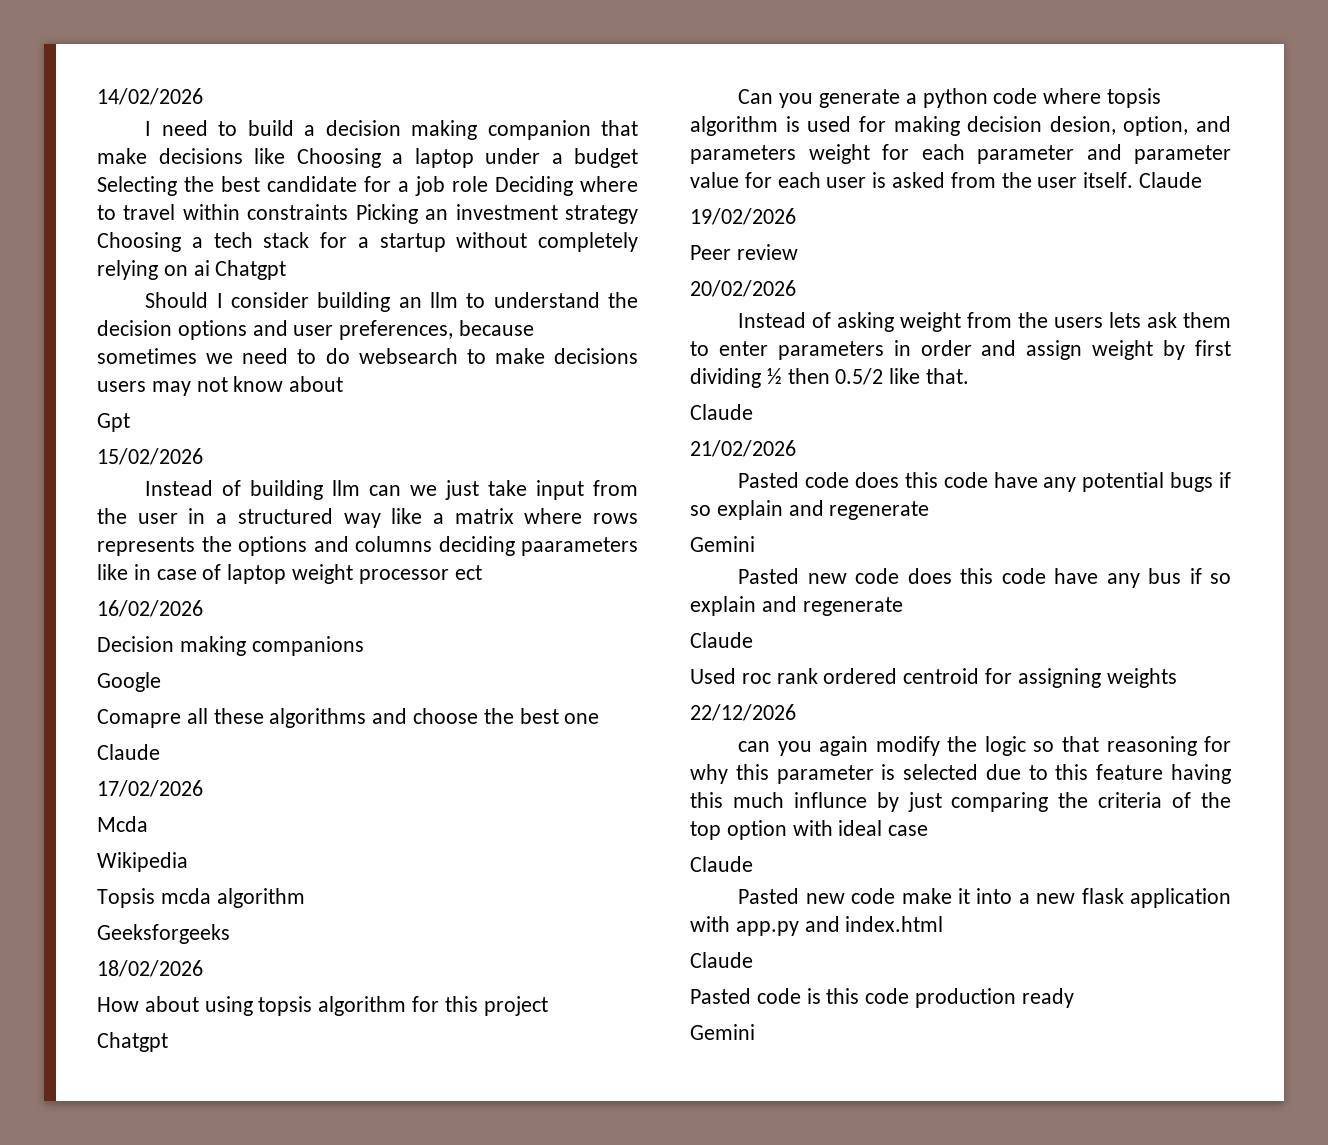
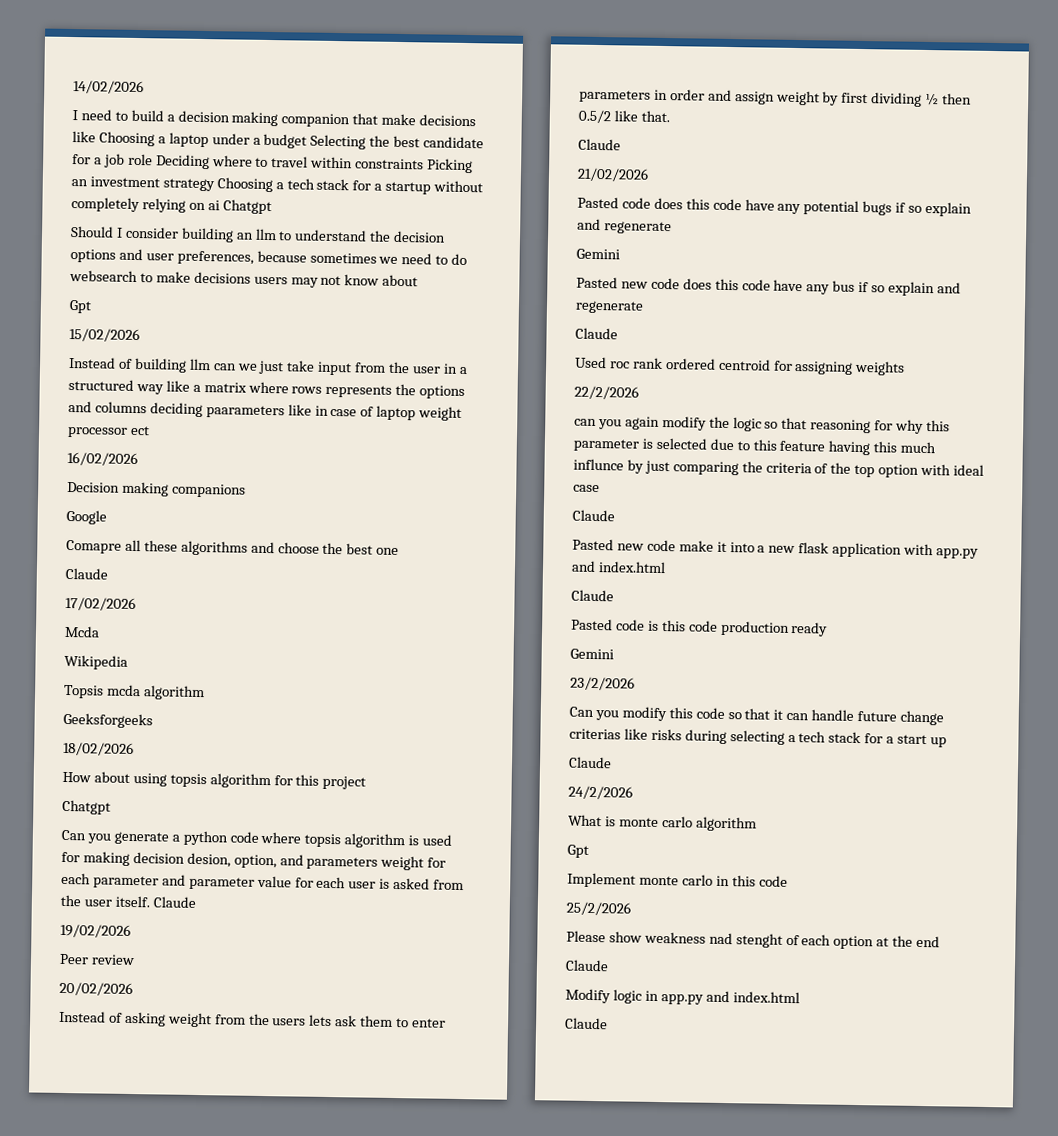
- 22/12/2026
+ 22/2/2026
+ 23/2/2026
+ Can you modify this code so that it can handle future change criterias like risks during selecting a tech stack for a start up
+ Claude
+ 24/2/2026
+ What is monte carlo algorithm
+ Gpt
+ Implement monte carlo in this code
+ 25/2/2026
+ Please show weakness nad stenght of each option at the end
+ Claude
+ Modify logic in app.py and index.html
+ Claude

